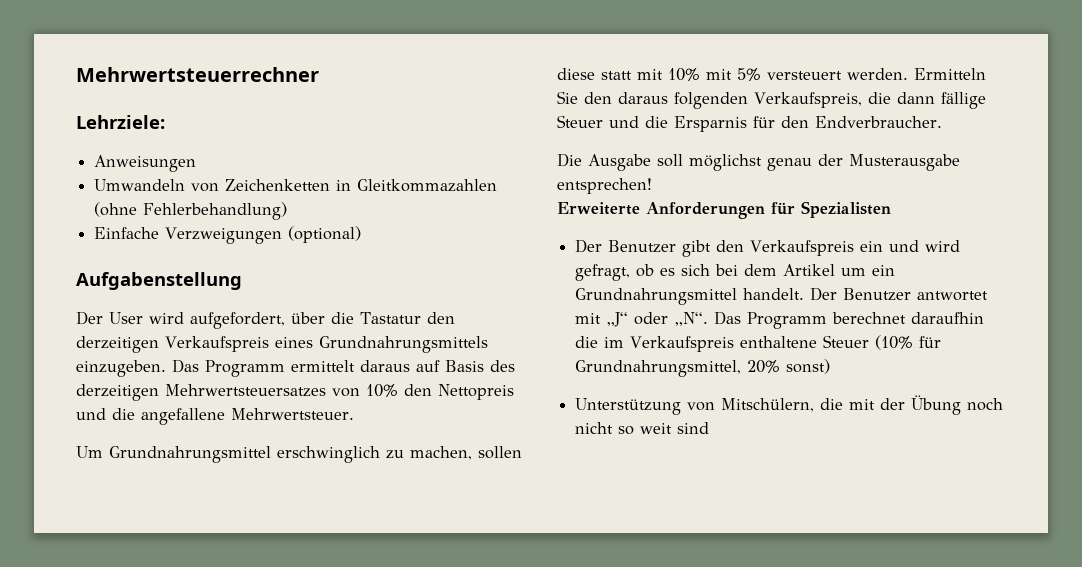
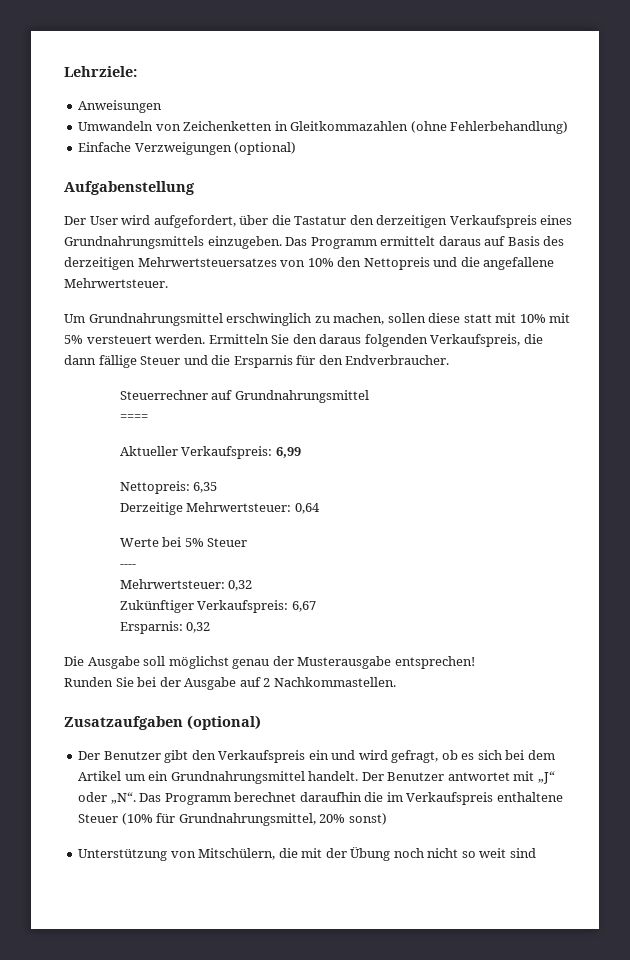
- Mehrwertsteuerrechner
+ Steuerrechner auf Grundnahrungsmittel
+ ====
+ Aktueller Verkaufspreis: 6,99
+ Nettopreis: 6,35
+ Derzeitige Mehrwertsteuer: 0,64
+ Werte bei 5% Steuer
+ ----
+ Mehrwertsteuer: 0,32
+ Zukünftiger Verkaufspreis: 6,67
+ Ersparnis: 0,32
- Erweiterte Anforderungen für Spezialisten
+ Runden Sie bei der Ausgabe auf 2 Nachkommastellen.
+ Zusatzaufgaben (optional)

